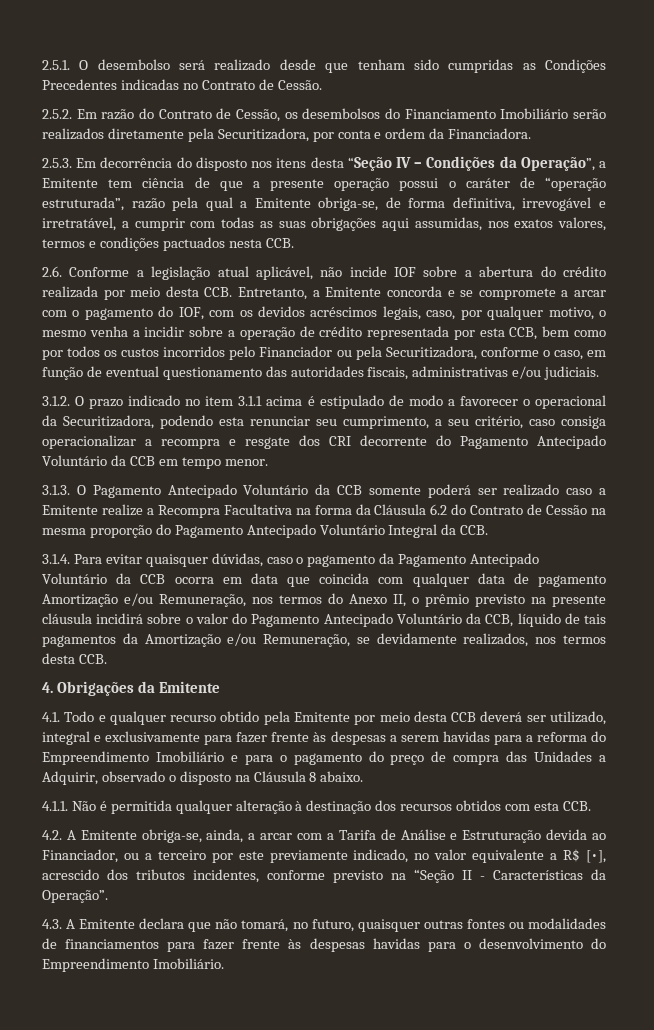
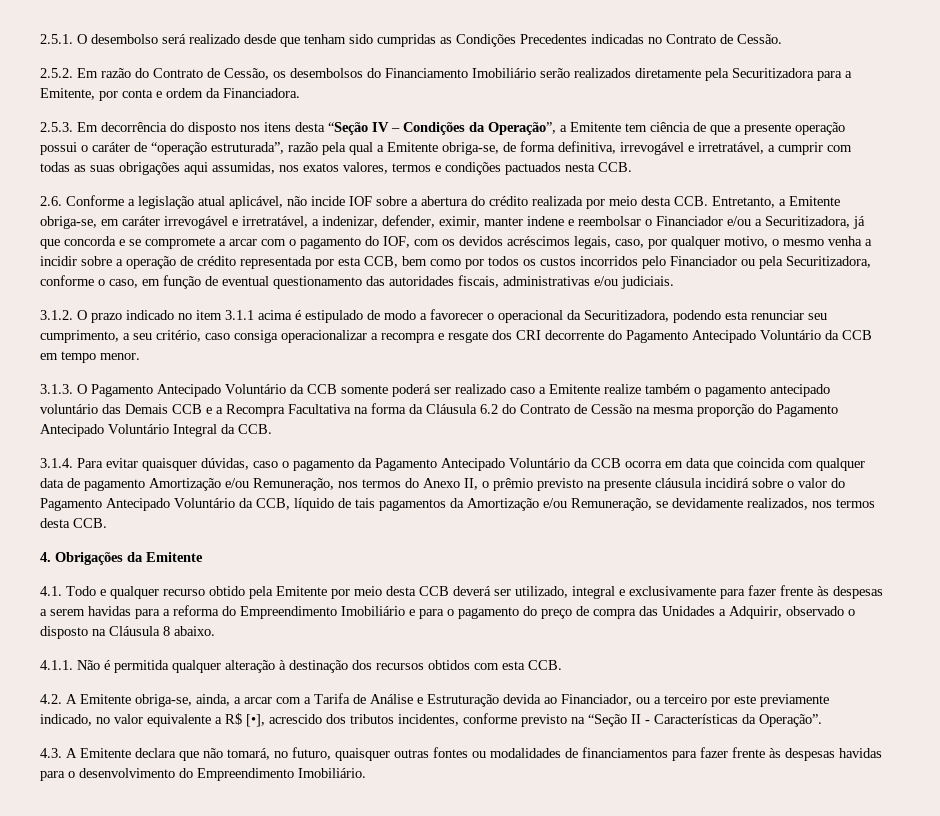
- 2.5.2. Em razão do Contrato de Cessão, os desembolsos do Financiamento Imobiliário serão realizados diretamente pela Securitizadora, por conta e ordem da Financiadora.
+ 2.5.2. Em razão do Contrato de Cessão, os desembolsos do Financiamento Imobiliário serão realizados diretamente pela Securitizadora para a Emitente, por conta e ordem da Financiadora.
- 2.6. Conforme a legislação atual aplicável, não incide IOF sobre a abertura do crédito realizada por meio desta CCB. Entretanto, a Emitente concorda e se compromete a arcar com o pagamento do IOF, com os devidos acréscimos legais, caso, por qualquer motivo, o mesmo venha a incidir sobre a operação de crédito representada por esta CCB, bem como por todos os custos incorridos pelo Financiador ou pela Securitizadora, conforme o caso, em função de eventual questionamento das autoridades fiscais, administrativas e/ou judiciais.
+ 2.6. Conforme a legislação atual aplicável, não incide IOF sobre a abertura do crédito realizada por meio desta CCB. Entretanto, a Emitente obriga-se, em caráter irrevogável e irretratável, a indenizar, defender, eximir, manter indene e reembolsar o Financiador e/ou a Securitizadora, já que concorda e se compromete a arcar com o pagamento do IOF, com os devidos acréscimos legais, caso, por qualquer motivo, o mesmo venha a incidir sobre a operação de crédito representada por esta CCB, bem como por todos os custos incorridos pelo Financiador ou pela Securitizadora, conforme o caso, em função de eventual questionamento das autoridades fiscais, administrativas e/ou judiciais.
- 3.1.3. O Pagamento Antecipado Voluntário da CCB somente poderá ser realizado caso a Emitente realize a Recompra Facultativa na forma da Cláusula 6.2 do Contrato de Cessão na mesma proporção do Pagamento Antecipado Voluntário Integral da CCB.
+ 3.1.3. O Pagamento Antecipado Voluntário da CCB somente poderá ser realizado caso a Emitente realize também o pagamento antecipado voluntário das Demais CCB e a Recompra Facultativa na forma da Cláusula 6.2 do Contrato de Cessão na mesma proporção do Pagamento Antecipado Voluntário Integral da CCB.

